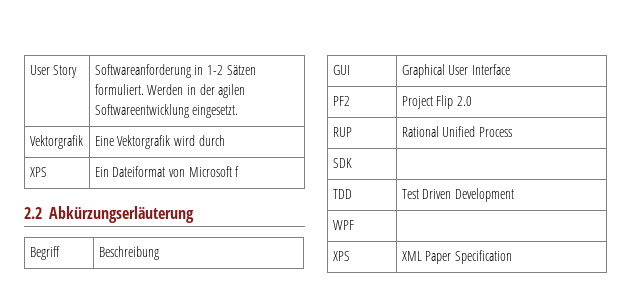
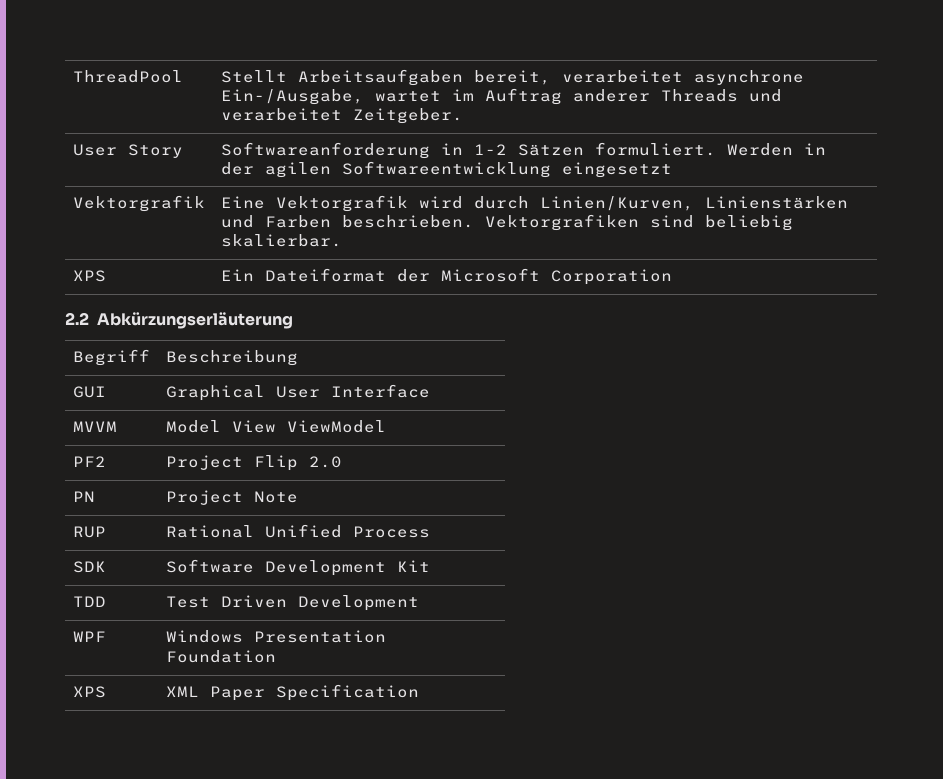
+ ThreadPool | Stellt Arbeitsaufgaben bereit, verarbeitet asynchrone Ein-/Ausgabe, wartet im Auftrag anderer Threads und verarbeitet Zeitgeber.
- User Story | Softwareanforderung in 1-2 Sätzen formuliert. Werden in der agilen Softwareentwicklung eingesetzt.
+ User Story | Softwareanforderung in 1-2 Sätzen formuliert. Werden in der agilen Softwareentwicklung eingesetzt
- Vektorgrafik | Eine Vektorgrafik wird durch
+ Vektorgrafik | Eine Vektorgrafik wird durch Linien/Kurven, Linienstärken und Farben beschrieben. Vektorgrafiken sind beliebig skalierbar.
- XPS | Ein Dateiformat von Microsoft f
+ XPS | Ein Dateiformat der Microsoft Corporation
+ MVVM | Model View ViewModel
+ PN | Project Note
- SDK |
+ SDK | Software Development Kit
- WPF |
+ WPF | Windows Presentation Foundation

